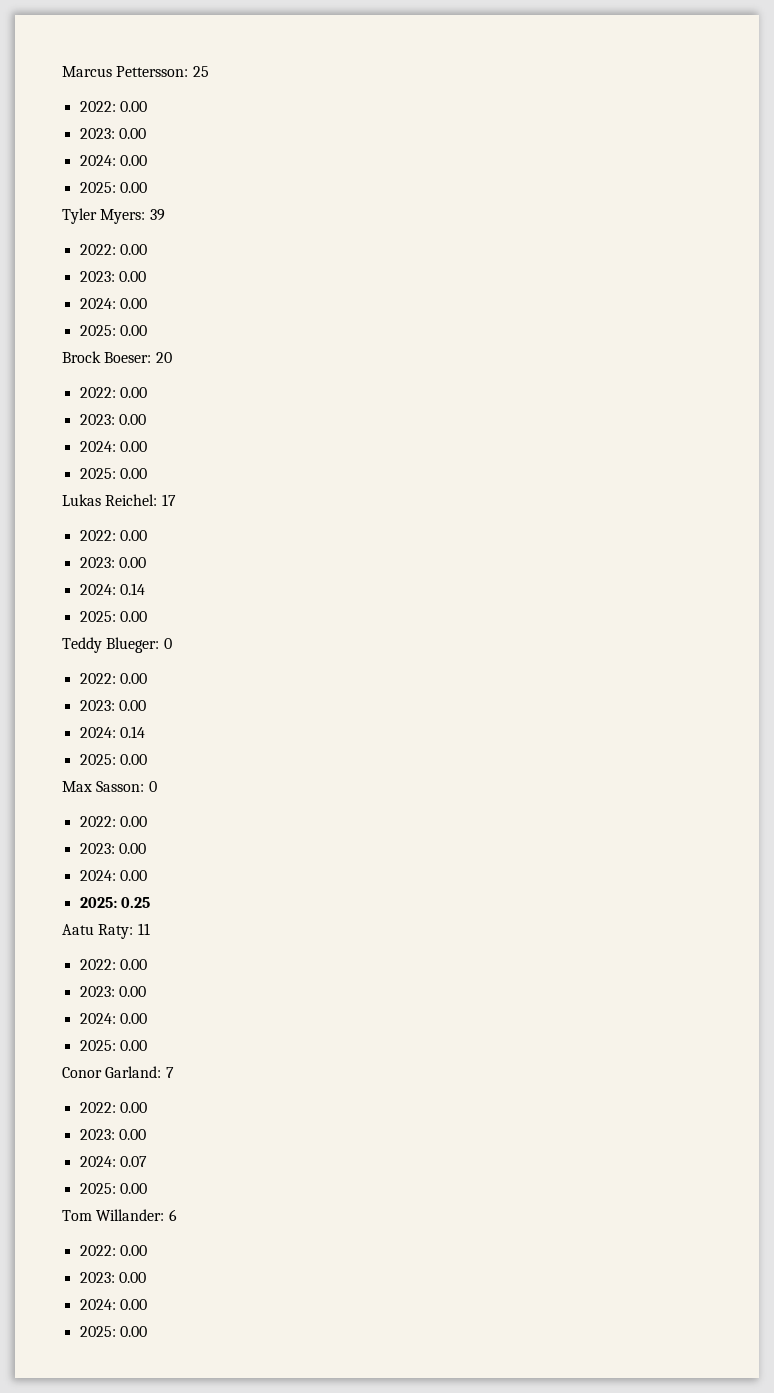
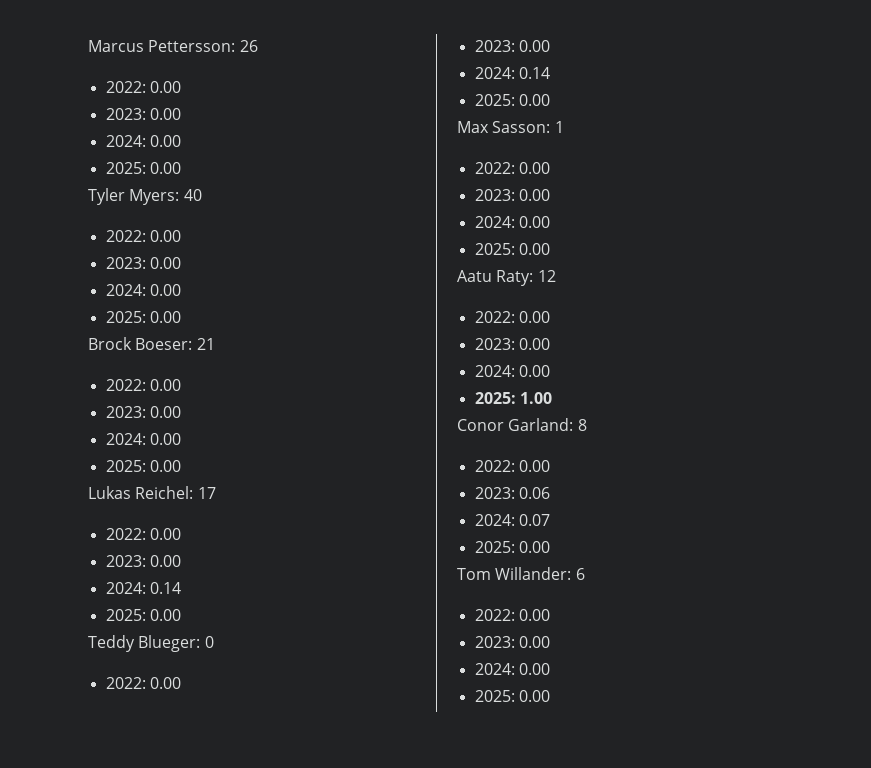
- Marcus Pettersson: 25
+ Marcus Pettersson: 26
- Tyler Myers: 39
+ Tyler Myers: 40
- Brock Boeser: 20
+ Brock Boeser: 21
- Max Sasson: 0
- 2022: 0.00
- 2023: 0.00
- 2024: 0.00
- 2025: 0.25
- Aatu Raty: 11
+ Max Sasson: 1
  2022: 0.00
  2023: 0.00
  2024: 0.00
  2025: 0.00
- Conor Garland: 7
+ Aatu Raty: 12
  2022: 0.00
  2023: 0.00
+ 2024: 0.00
+ 2025: 1.00
+ Conor Garland: 8
+ 2022: 0.00
+ 2023: 0.06

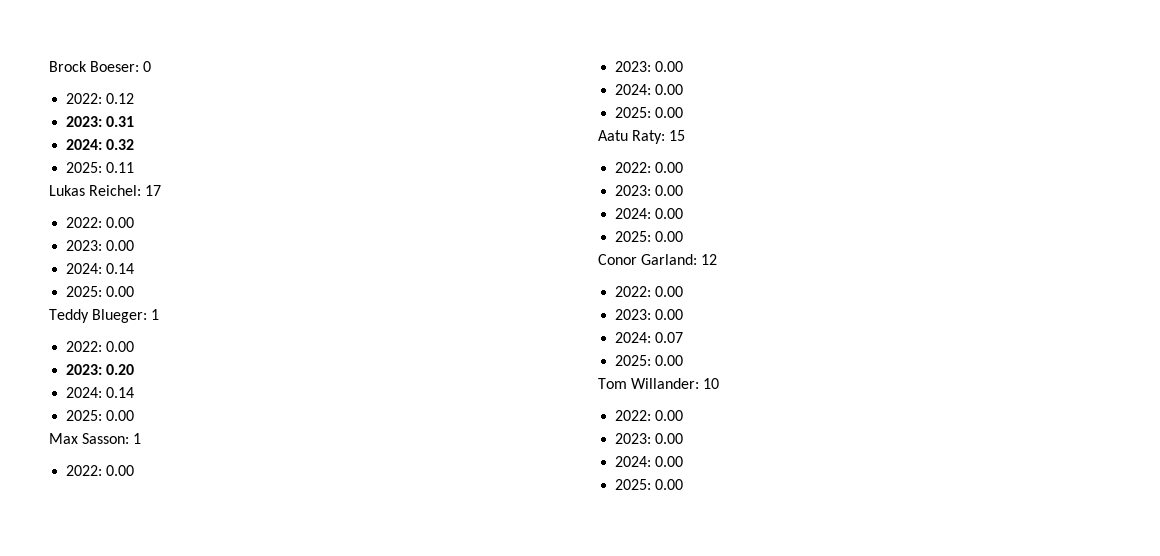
- Marcus Pettersson: 26
- 2022: 0.00
- 2023: 0.00
- 2024: 0.00
- 2025: 0.00
- Tyler Myers: 40
- 2022: 0.00
- 2023: 0.00
- 2024: 0.00
- 2025: 0.00
- Brock Boeser: 21
- 2022: 0.00
- 2023: 0.00
- 2024: 0.00
- 2025: 0.00
+ Brock Boeser: 0
+ 2022: 0.12
+ 2023: 0.31
+ 2024: 0.32
+ 2025: 0.11
- Teddy Blueger: 0
+ Teddy Blueger: 1
  2022: 0.00
- 2023: 0.00
+ 2023: 0.20
- Aatu Raty: 12
+ Aatu Raty: 15
  2022: 0.00
  2023: 0.00
  2024: 0.00
- 2025: 1.00
- Conor Garland: 8
+ 2025: 0.00
+ Conor Garland: 12
  2022: 0.00
- 2023: 0.06
+ 2023: 0.00
  2024: 0.07
  2025: 0.00
- Tom Willander: 6
+ Tom Willander: 10

